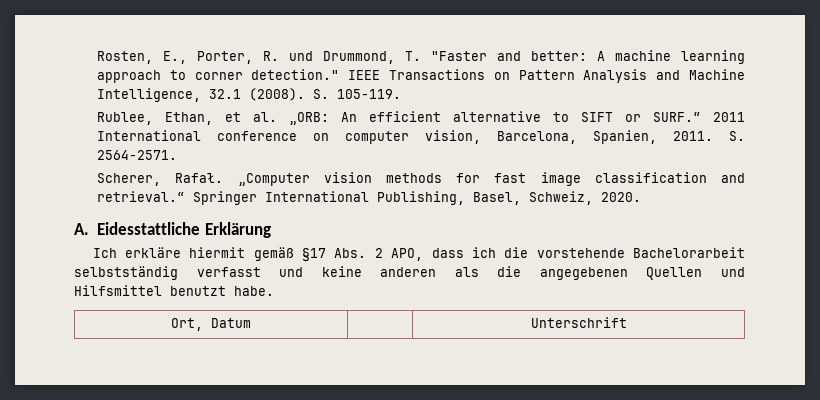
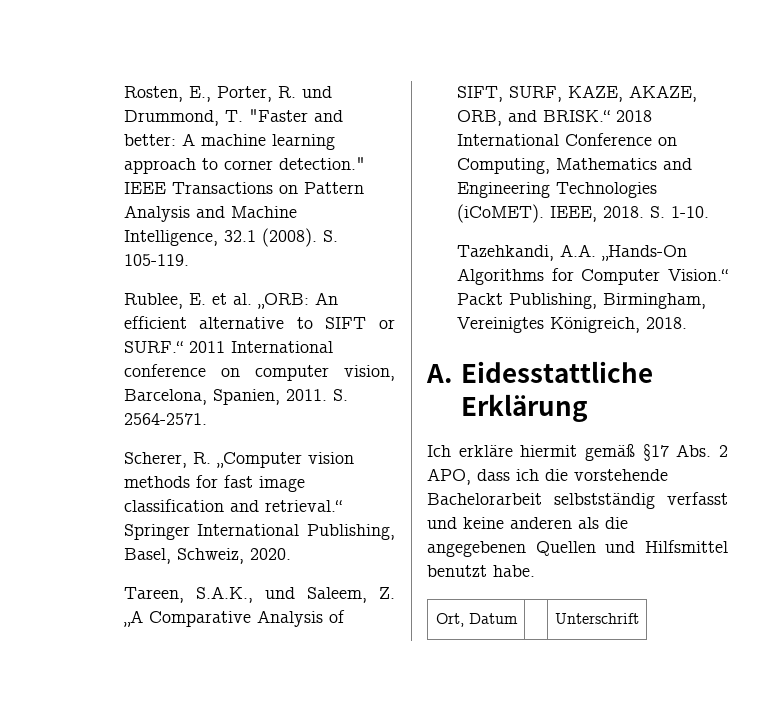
- Rublee, Ethan, et al. „ORB: An efficient alternative to SIFT or SURF.“ 2011 International conference on computer vision, Barcelona, Spanien, 2011.
+ Rublee, E. et al. „ORB: An efficient alternative to SIFT or SURF.“ 2011 International conference on computer vision, Barcelona, Spanien, 2011.
- Scherer, Rafał. „Computer vision methods for fast image classification and retrieval.“ Springer International Publishing, Basel, Schweiz, 2020.
+ Scherer, R. „Computer vision methods for fast image classification and retrieval.“ Springer International Publishing, Basel, Schweiz, 2020.
+ Tareen, S.A.K., und Saleem, Z. „A Comparative Analysis of SIFT, SURF, KAZE, AKAZE, ORB, and BRISK.“ 2018 International Conference on Computing, Mathematics and Engineering Technologies (iCoMET). IEEE, 2018. S. 1-10.
+ Tazehkandi, A.A. „Hands-On Algorithms for Computer Vision.“ Packt Publishing, Birmingham, Vereinigtes Königreich, 2018.

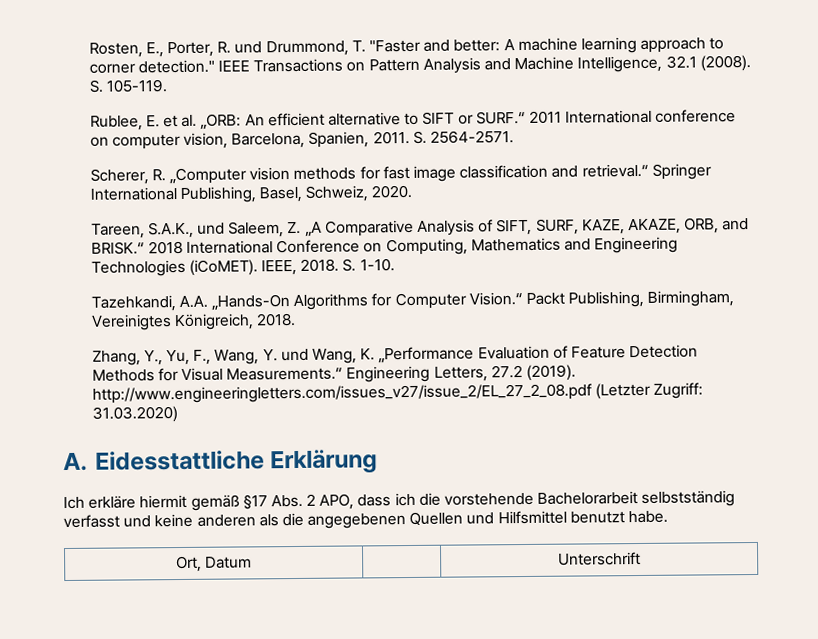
+ Zhang, Y., Yu, F., Wang, Y. und Wang, K. „Performance Evaluation of Feature Detection Methods for Visual Measurements.“ Engineering Letters, 27.2 (2019). http://www.engineeringletters.com/issues_v27/issue_2/EL_27_2_08.pdf (Letzter Zugriff: 31.03.2020)

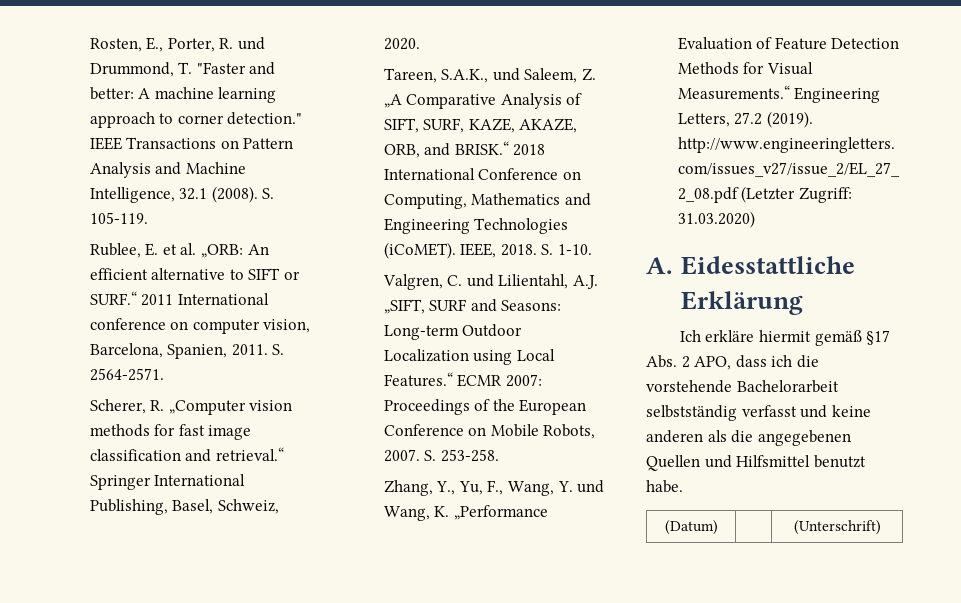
- Tazehkandi, A.A. „Hands-On Algorithms for Computer Vision.“ Packt Publishing, Birmingham, Vereinigtes Königreich, 2018.
+ Valgren, C. und Lilientahl, A.J. „SIFT, SURF and Seasons: Long-term Outdoor Localization using Local Features.“ ECMR 2007: Proceedings of the European Conference on Mobile Robots, 2007. S. 253-258.
- Ort, Datum | | Unterschrift
+ (Datum) | | (Unterschrift)

